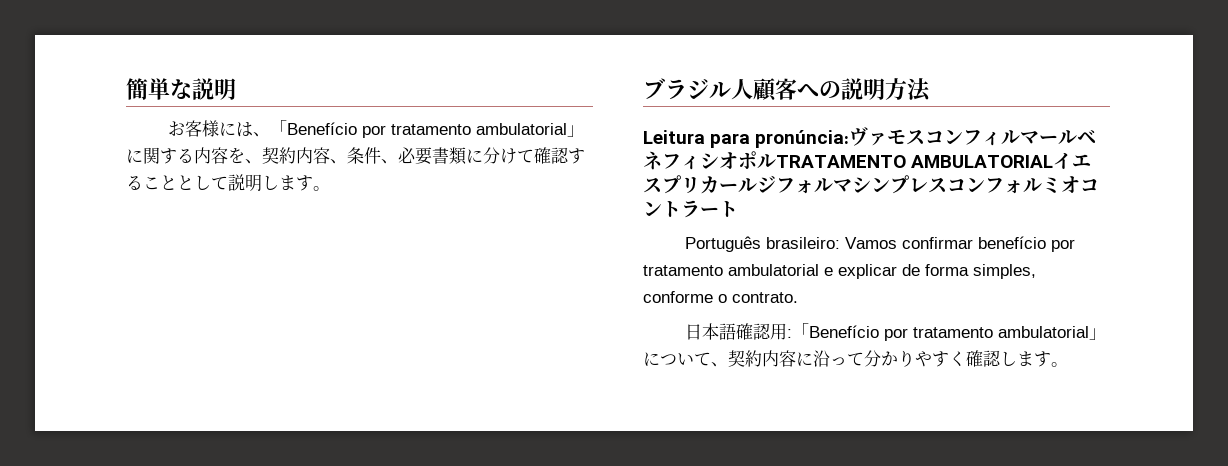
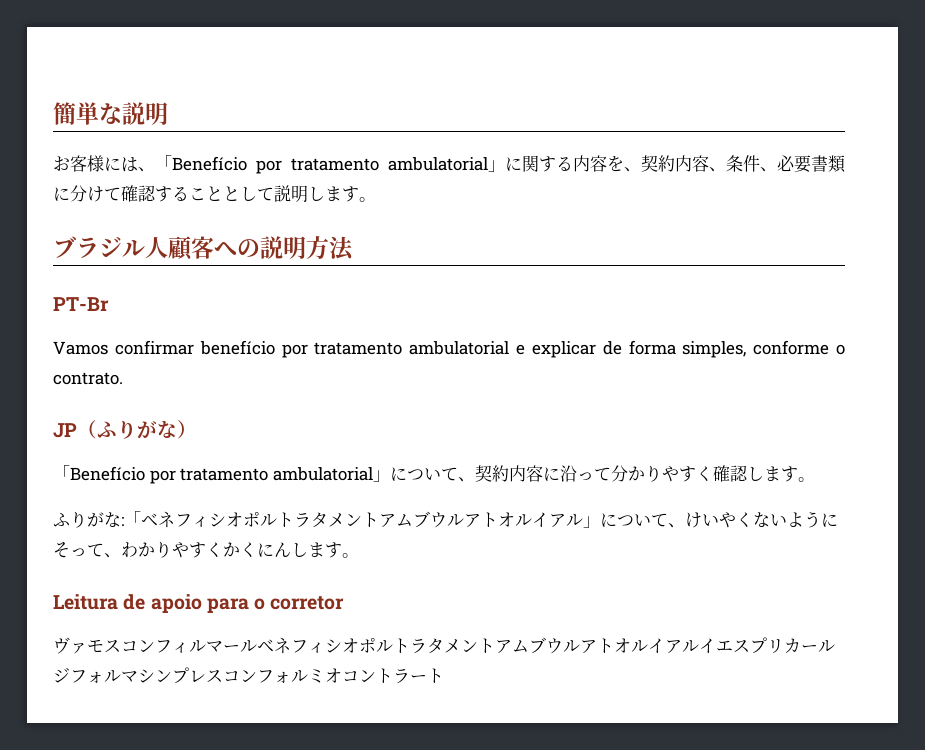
- Leitura para pronúncia:ヴァモスコンフィルマールベネフィシオポルTRATAMENTO AMBULATORIALイエスプリカールジフォルマシンプレスコンフォルミオコントラート
+ PT-Br
+ Vamos confirmar benefício por tratamento ambulatorial e explicar de forma simples, conforme o contrato.
+ JP（ふりがな）
+ 「Benefício por tratamento ambulatorial」について、契約内容に沿って分かりやすく確認します。
+ ふりがな:「ベネフィシオポルトラタメントアムブウルアトオルイアル」について、けいやくないようにそって、わかりやすくかくにんします。
+ Leitura de apoio para o corretor
+ ヴァモスコンフィルマールベネフィシオポルトラタメントアムブウルアトオルイアルイエスプリカールジフォルマシンプレスコンフォルミオコントラート
- Português brasileiro: Vamos confirmar benefício por tratamento ambulatorial e explicar de forma simples, conforme o contrato.
- 日本語確認用:「Benefício por tratamento ambulatorial」について、契約内容に沿って分かりやすく確認します。

